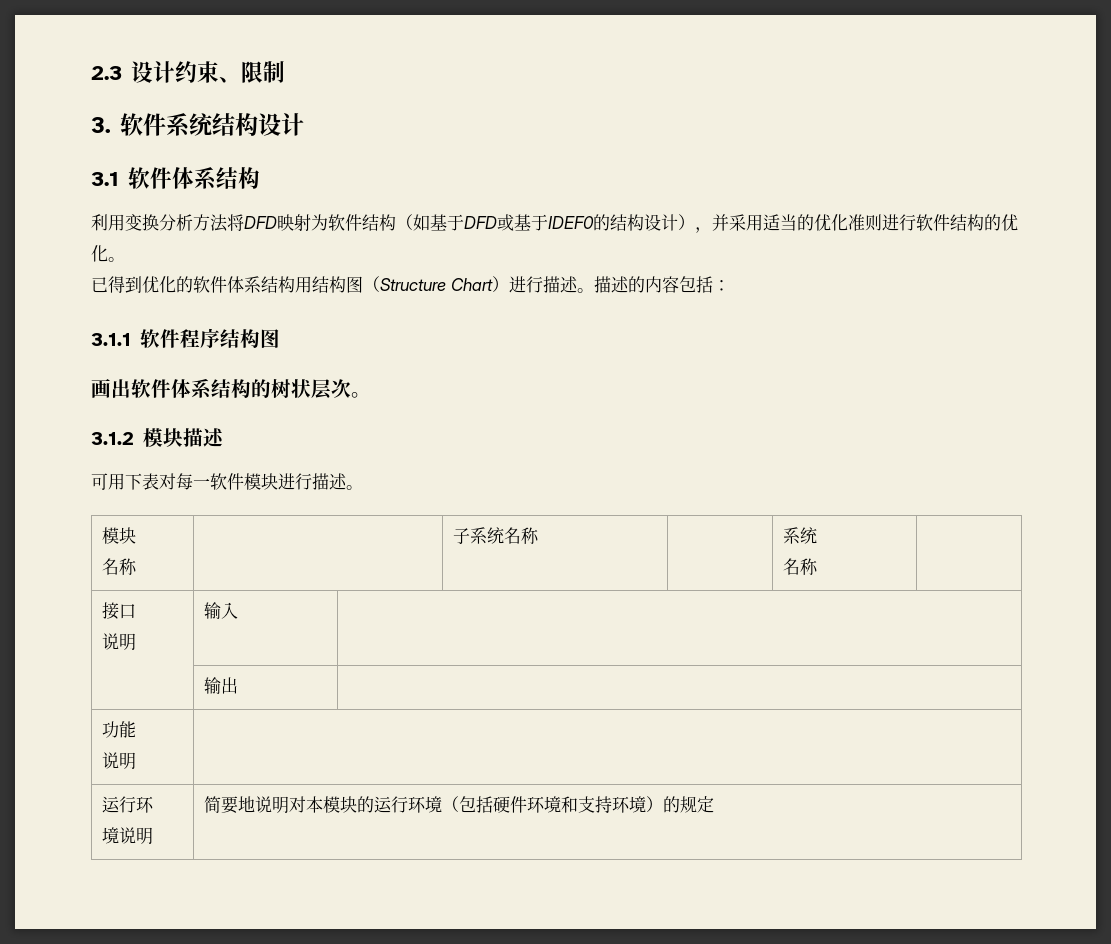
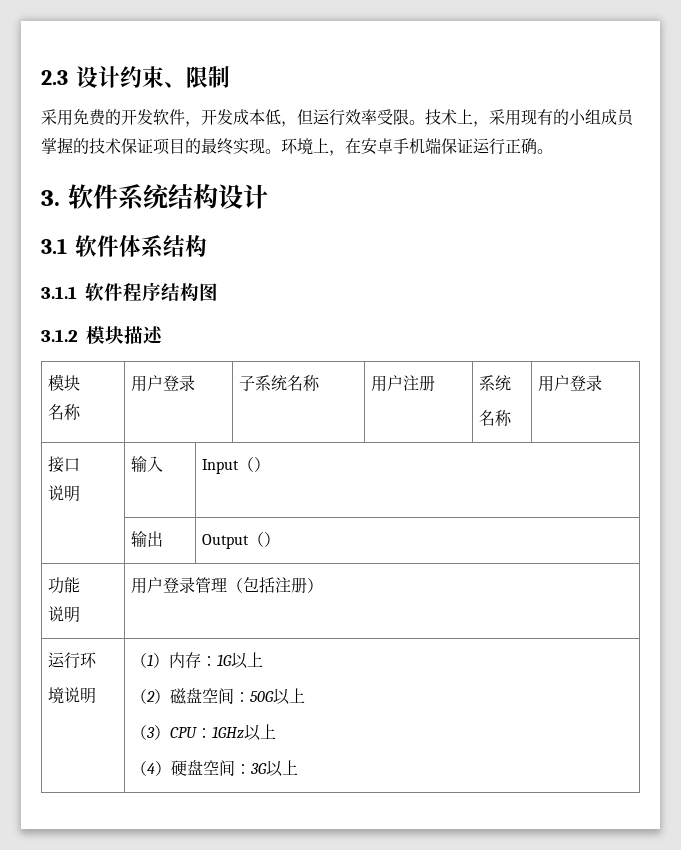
+ 采用免费的开发软件，开发成本低，但运行效率受限。技术上，采用现有的小组成员掌握的技术保证项目的最终实现。环境上，在安卓手机端保证运行正确。
- 利用变换分析方法将DFD映射为软件结构（如基于DFD或基于IDEF0的结构设计），并采用适当的优化准则进行软件结构的优化。
- 已得到优化的软件体系结构用结构图（Structure Chart）进行描述。描述的内容包括：
- 画出软件体系结构的树状层次。
  3.1.2模块描述
- 可用下表对每一软件模块进行描述。
  模块
- 名称 | | 子系统名称 | | 系统
- 名称 |
+ 名称 | 用户登录 | 子系统名称 | 用户注册 | 系统
+ 名称 | 用户登录
  接口
- 说明 | 输入 |
+ 说明 | 输入 | Input（）
- | 输出 |
+ | 输出 | Output（）
  功能
- 说明 |
+ 说明 | 用户登录管理（包括注册）
  运行环
- 境说明 | 简要地说明对本模块的运行环境（包括硬件环境和支持环境）的规定
+ 境说明 | （1）内存：1G以上
+ （2）磁盘空间：50G以上
+ （3）CPU：1GHz以上
+ （4）硬盘空间：3G以上

